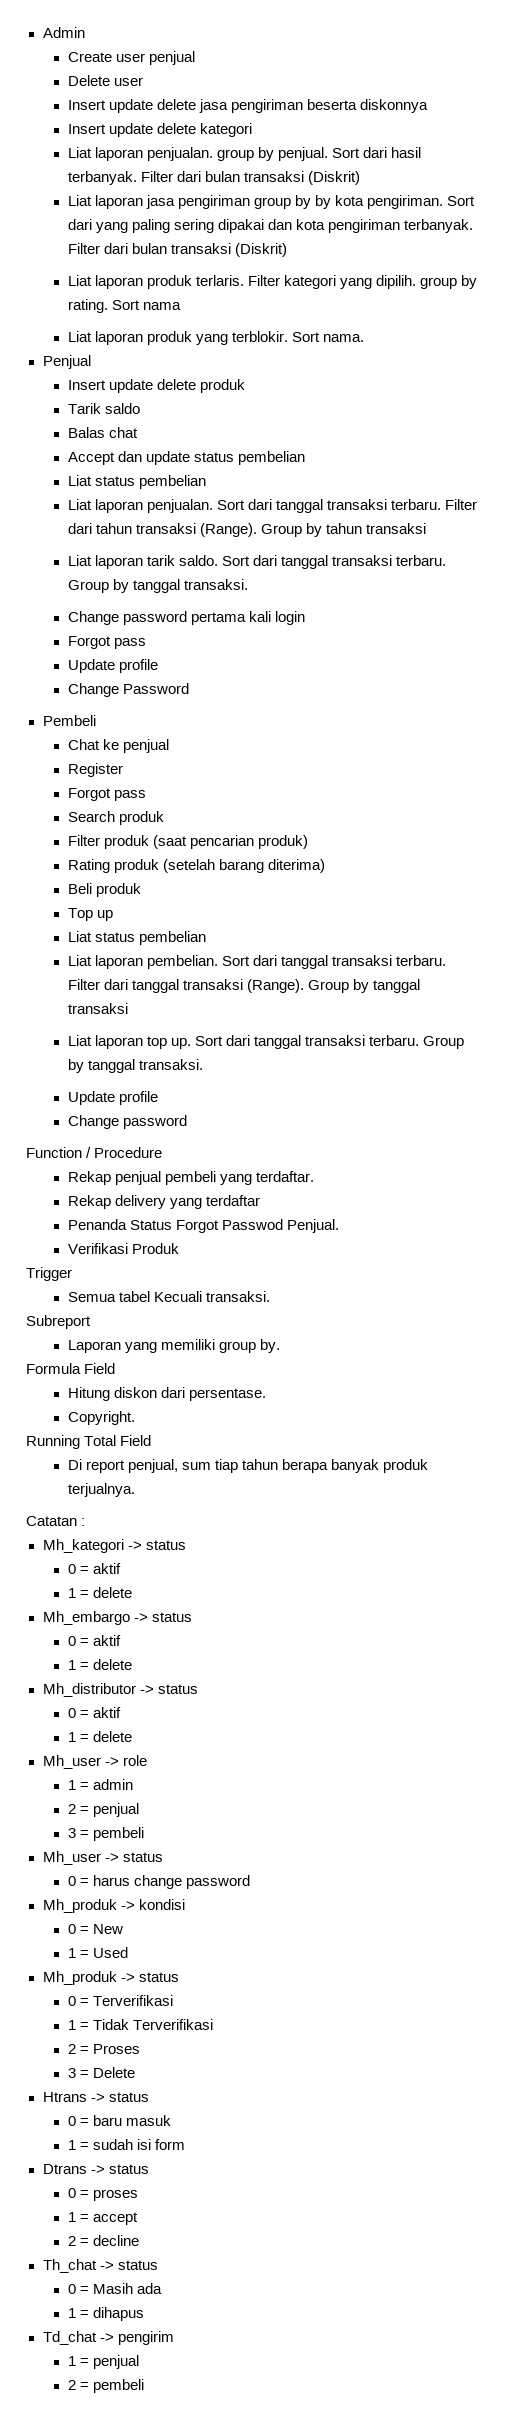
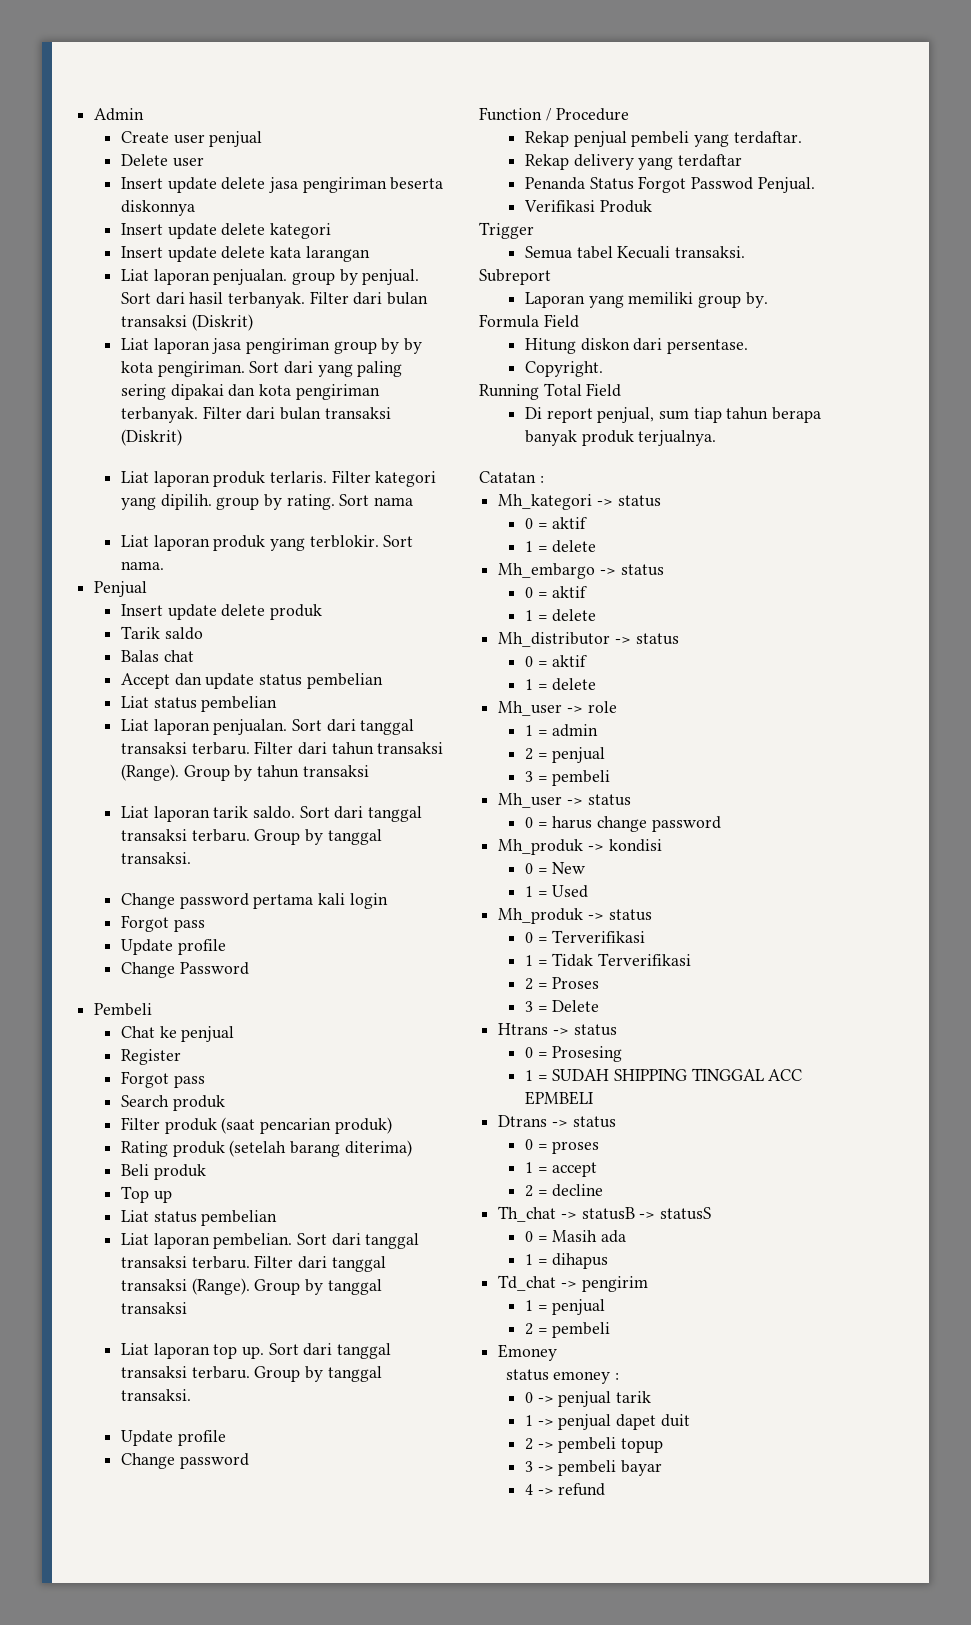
+ Insert update delete kata larangan
- 0 = baru masuk
- 1 = sudah isi form
+ 0 = Prosesing
+ 1 = SUDAH SHIPPING TINGGAL ACC EPMBELI
- Th_chat -> status
+ Th_chat -> statusB -> statusS
+ Emoney
+ status emoney :
+ 0 -> penjual tarik
+ 1 -> penjual dapet duit
+ 2 -> pembeli topup
+ 3 -> pembeli bayar
+ 4 -> refund

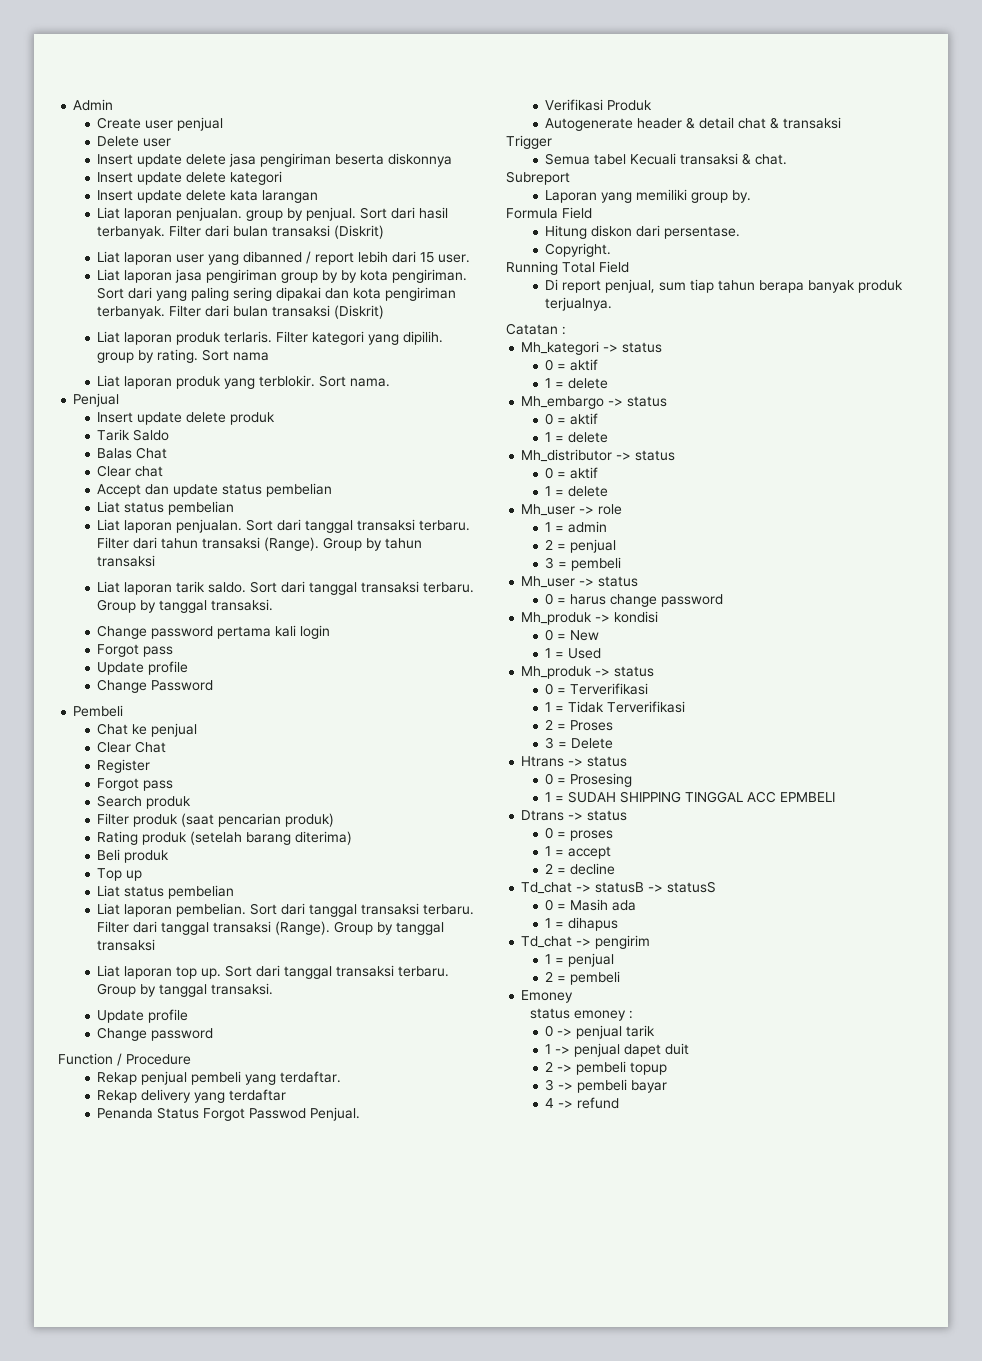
+ Liat laporan user yang dibanned / report lebih dari 15 user.
- Tarik saldo
+ Tarik Saldo
- Balas chat
+ Balas Chat
+ Clear chat
+ Clear Chat
+ Autogenerate header & detail chat & transaksi
- Semua tabel Kecuali transaksi.
+ Semua tabel Kecuali transaksi & chat.
- Th_chat -> statusB -> statusS
+ Td_chat -> statusB -> statusS

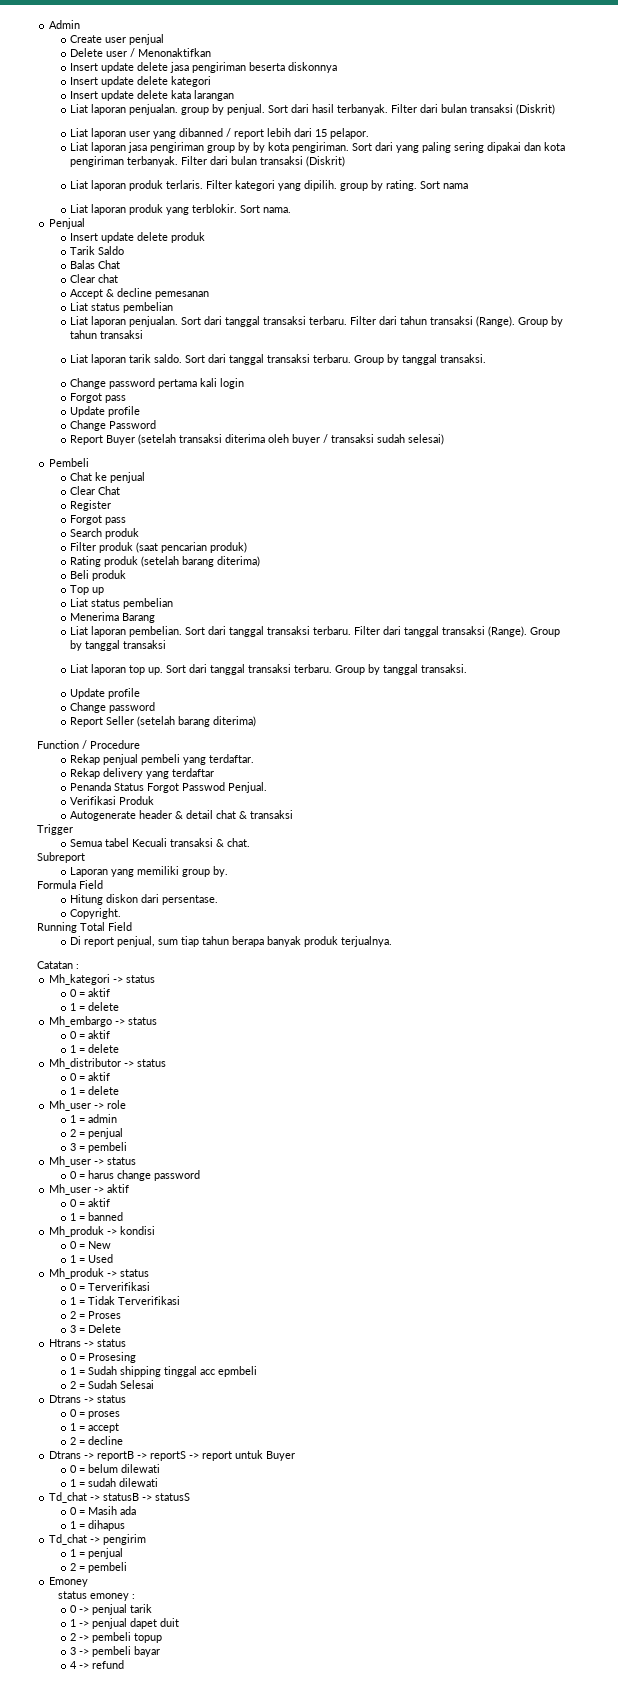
- Delete user
+ Delete user / Menonaktifkan
- Liat laporan user yang dibanned / report lebih dari 15 user.
+ Liat laporan user yang dibanned / report lebih dari 15 pelapor.
- Accept dan update status pembelian
+ Accept & decline pemesanan
+ Report Buyer (setelah transaksi diterima oleh buyer / transaksi sudah selesai)
+ Menerima Barang
+ Report Seller (setelah barang diterima)
+ Mh_user -> aktif
+ 0 = aktif
+ 1 = banned
- 1 = SUDAH SHIPPING TINGGAL ACC EPMBELI
+ 1 = Sudah shipping tinggal acc epmbeli
+ 2 = Sudah Selesai
+ Dtrans -> reportB -> reportS -> report untuk Buyer
+ 0 = belum dilewati
+ 1 = sudah dilewati

